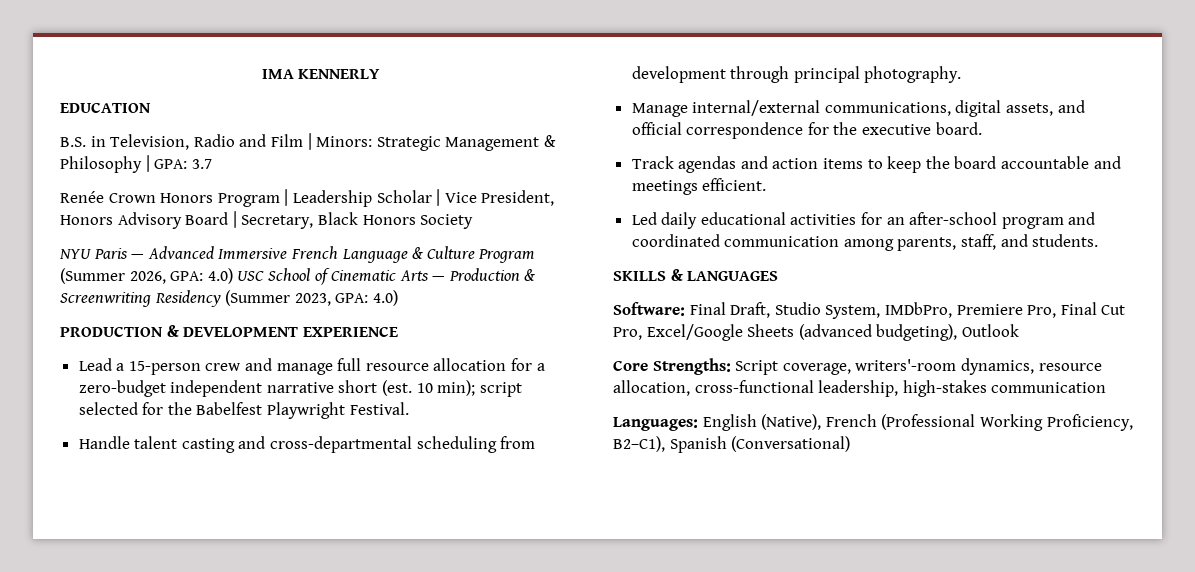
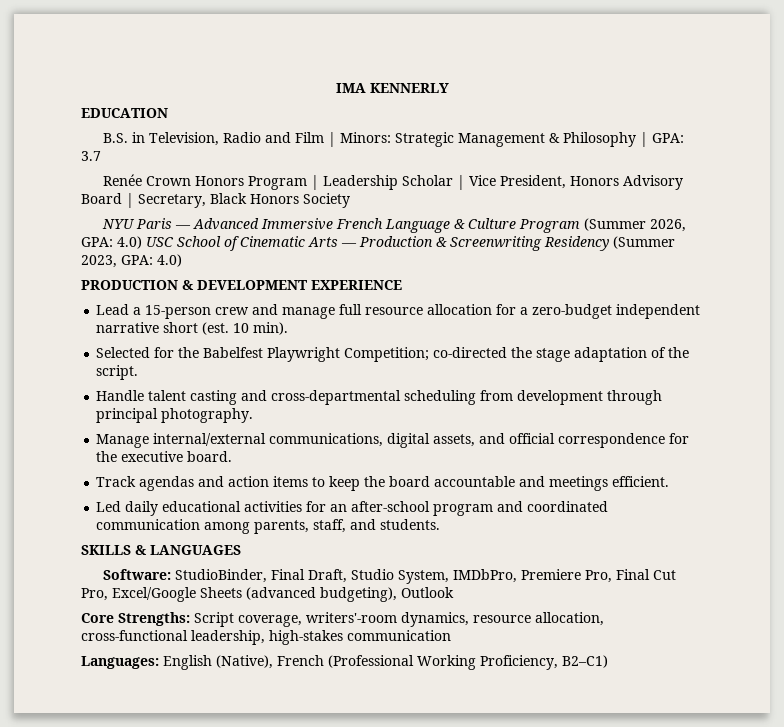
- 10 min); script selected for the Babelfest Playwright Festival.
+ 10 min).
+ Selected for the Babelfest Playwright Competition; co-directed the stage adaptation of the script.
- Software: Final Draft, Studio System, IMDbPro, Premiere Pro, Final Cut Pro, Excel/Google Sheets (advanced budgeting), Outlook
+ Software: StudioBinder, Final Draft, Studio System, IMDbPro, Premiere Pro, Final Cut Pro, Excel/Google Sheets (advanced budgeting), Outlook
- Languages: English (Native), French (Professional Working Proficiency, B2–C1), Spanish (Conversational)
+ Languages: English (Native), French (Professional Working Proficiency, B2–C1)

